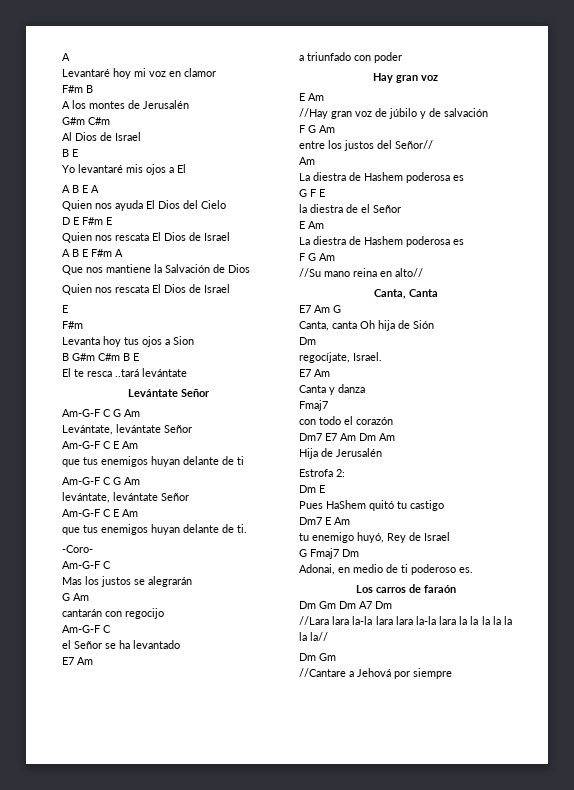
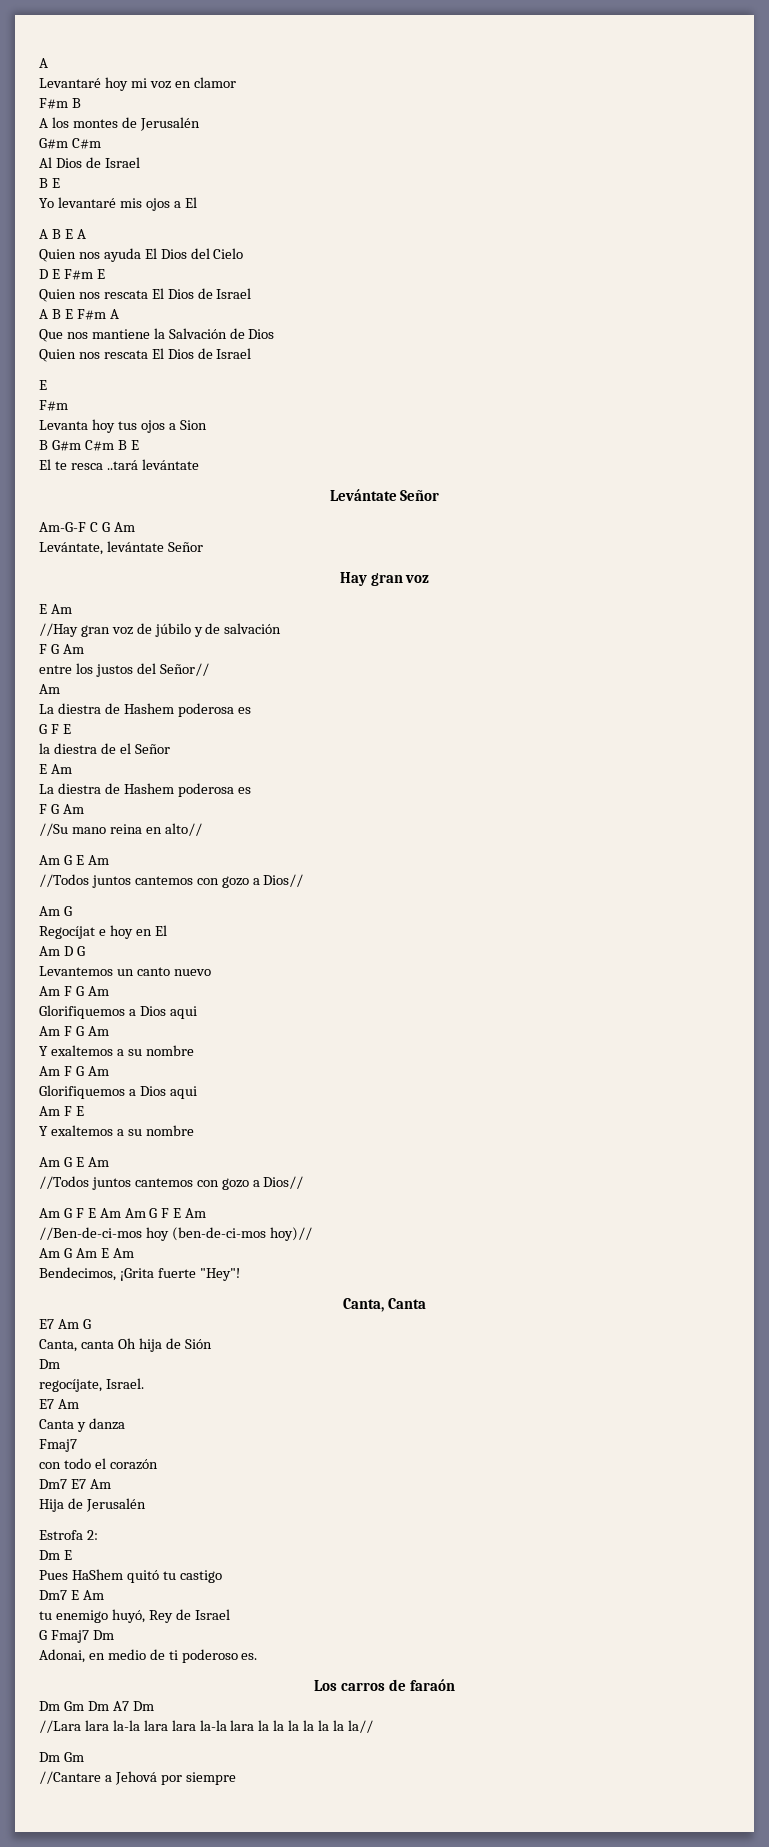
  Levántate, levántate Señor
- Am-G-F C E Am
- que tus enemigos huyan delante de ti
- Am-G-F C G Am
- levántate, levántate Señor
- Am-G-F C E Am
- que tus enemigos huyan delante de ti.
- -Coro-
- Am-G-F C
- Mas los justos se alegrarán
- G Am
- cantarán con regocijo
- Am-G-F C
- el Señor se ha levantado
- E7 Am
- a triunfado con poder
  //Su mano reina en alto//
+ Am G E Am
+ //Todos juntos cantemos con gozo a Dios//
+ Am G
+ Regocíjat e hoy en El
+ Am D G
+ Levantemos un canto nuevo
+ Am F G Am
+ Glorifiquemos a Dios aqui
+ Am F G Am
+ Y exaltemos a su nombre
+ Am F G Am
+ Glorifiquemos a Dios aqui
+ Am F E
+ Y exaltemos a su nombre
+ Am G E Am
+ //Todos juntos cantemos con gozo a Dios//
+ Am G F E Am Am G F E Am
+ //Ben-de-ci-mos hoy (ben-de-ci-mos hoy)//
+ Am G Am E Am
+ Bendecimos, ¡Grita fuerte "Hey"!
- Dm7 E7 Am Dm Am
+ Dm7 E7 Am

